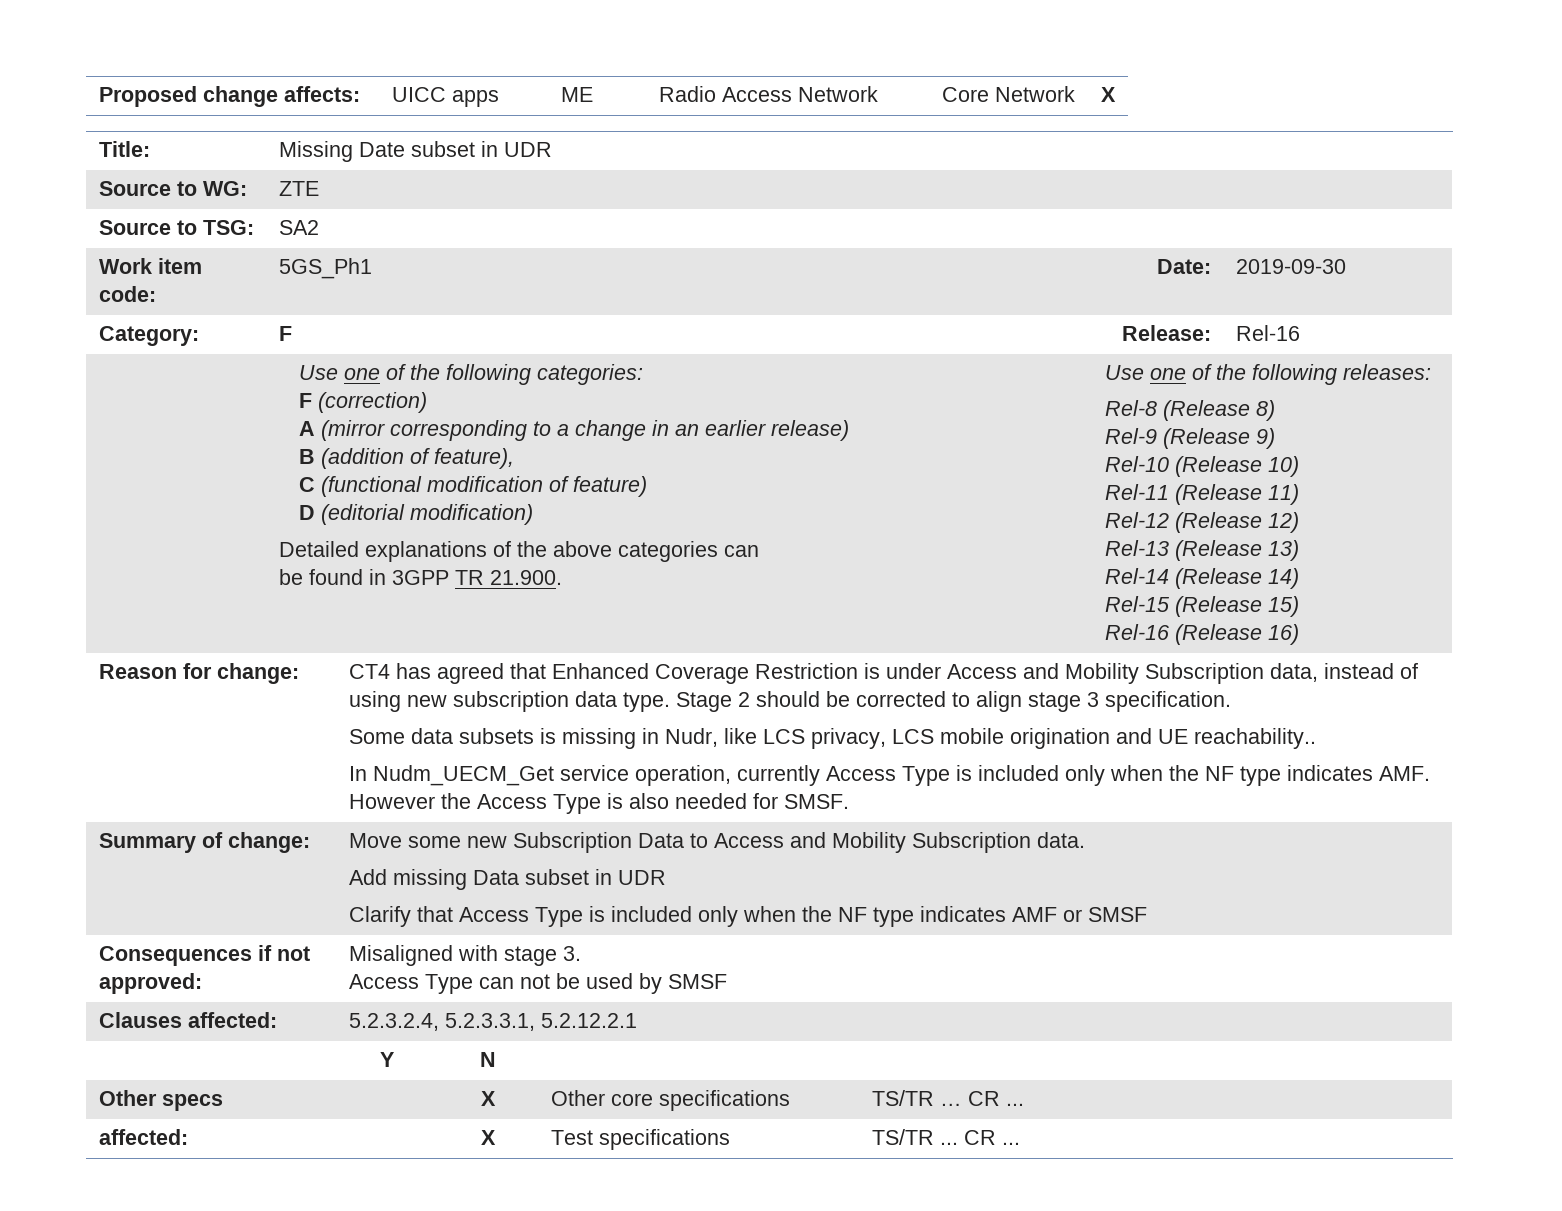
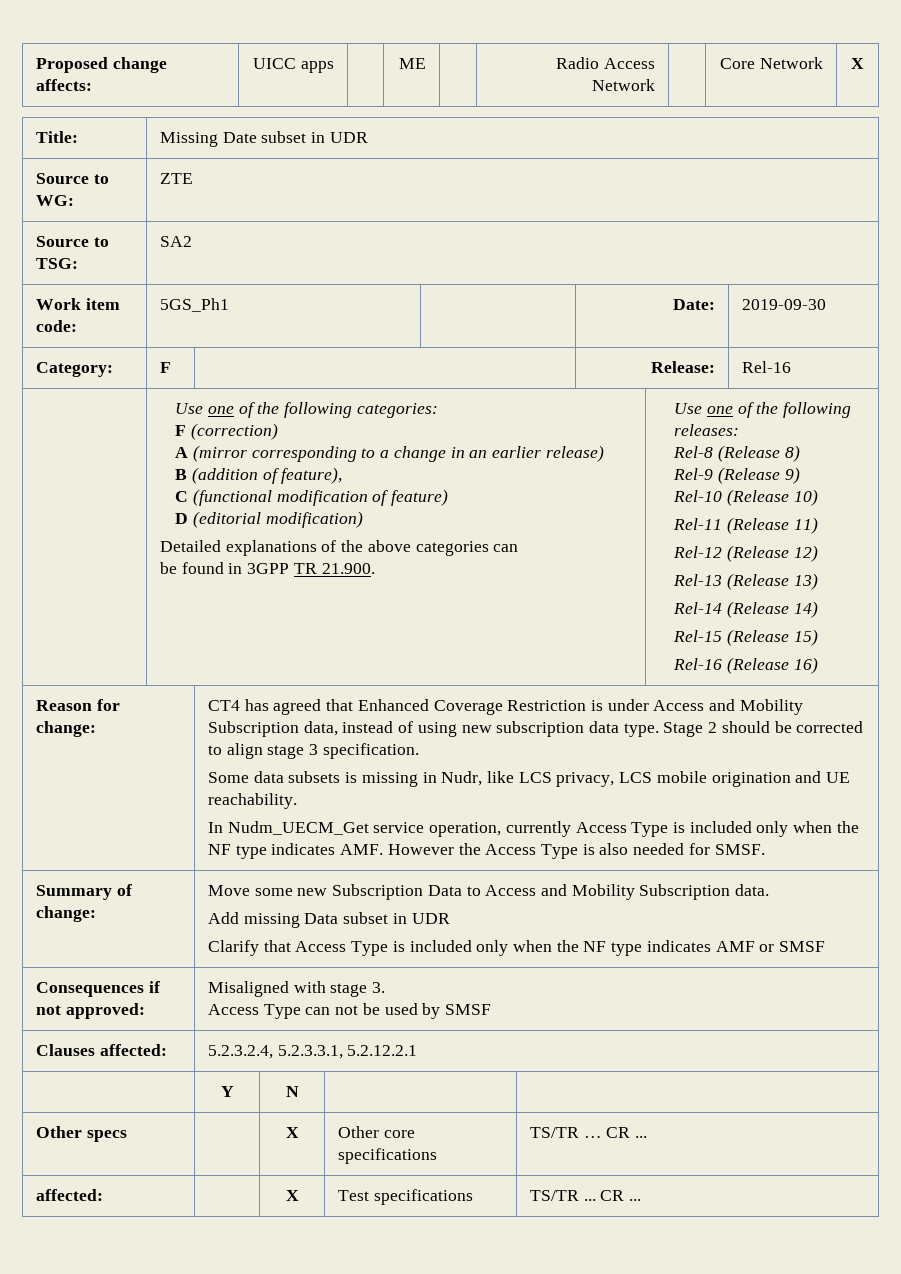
- Some data subsets is missing in Nudr, like LCS privacy, LCS mobile origination and UE reachability..
+ Some data subsets is missing in Nudr, like LCS privacy, LCS mobile origination and UE reachability.

